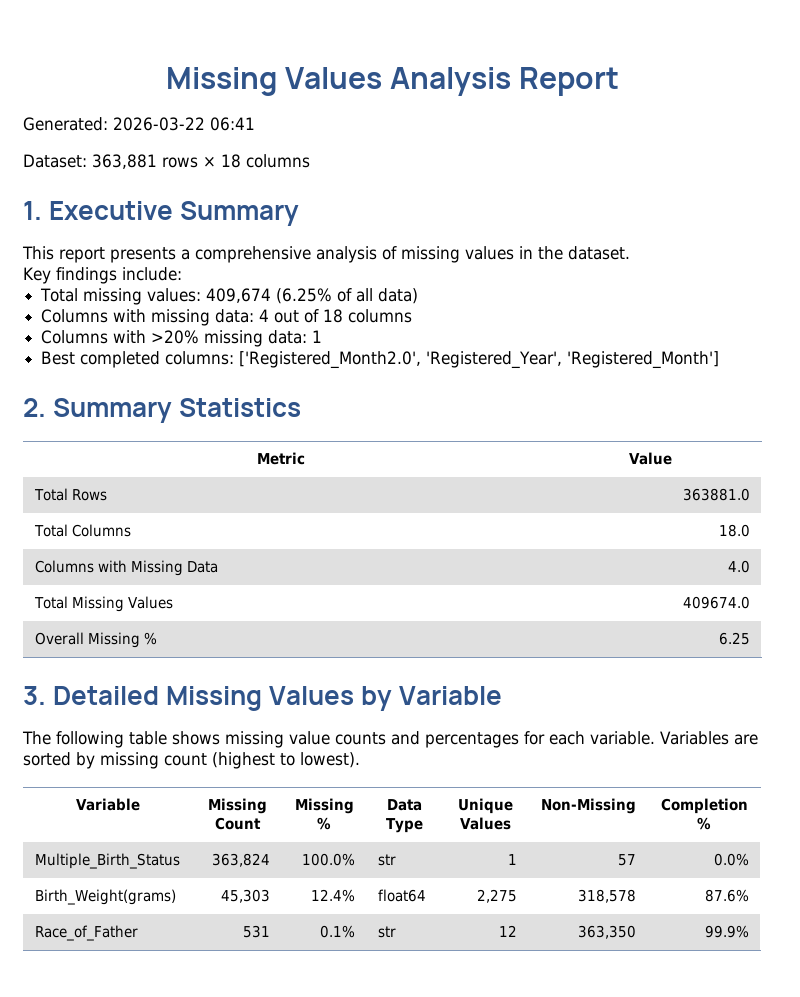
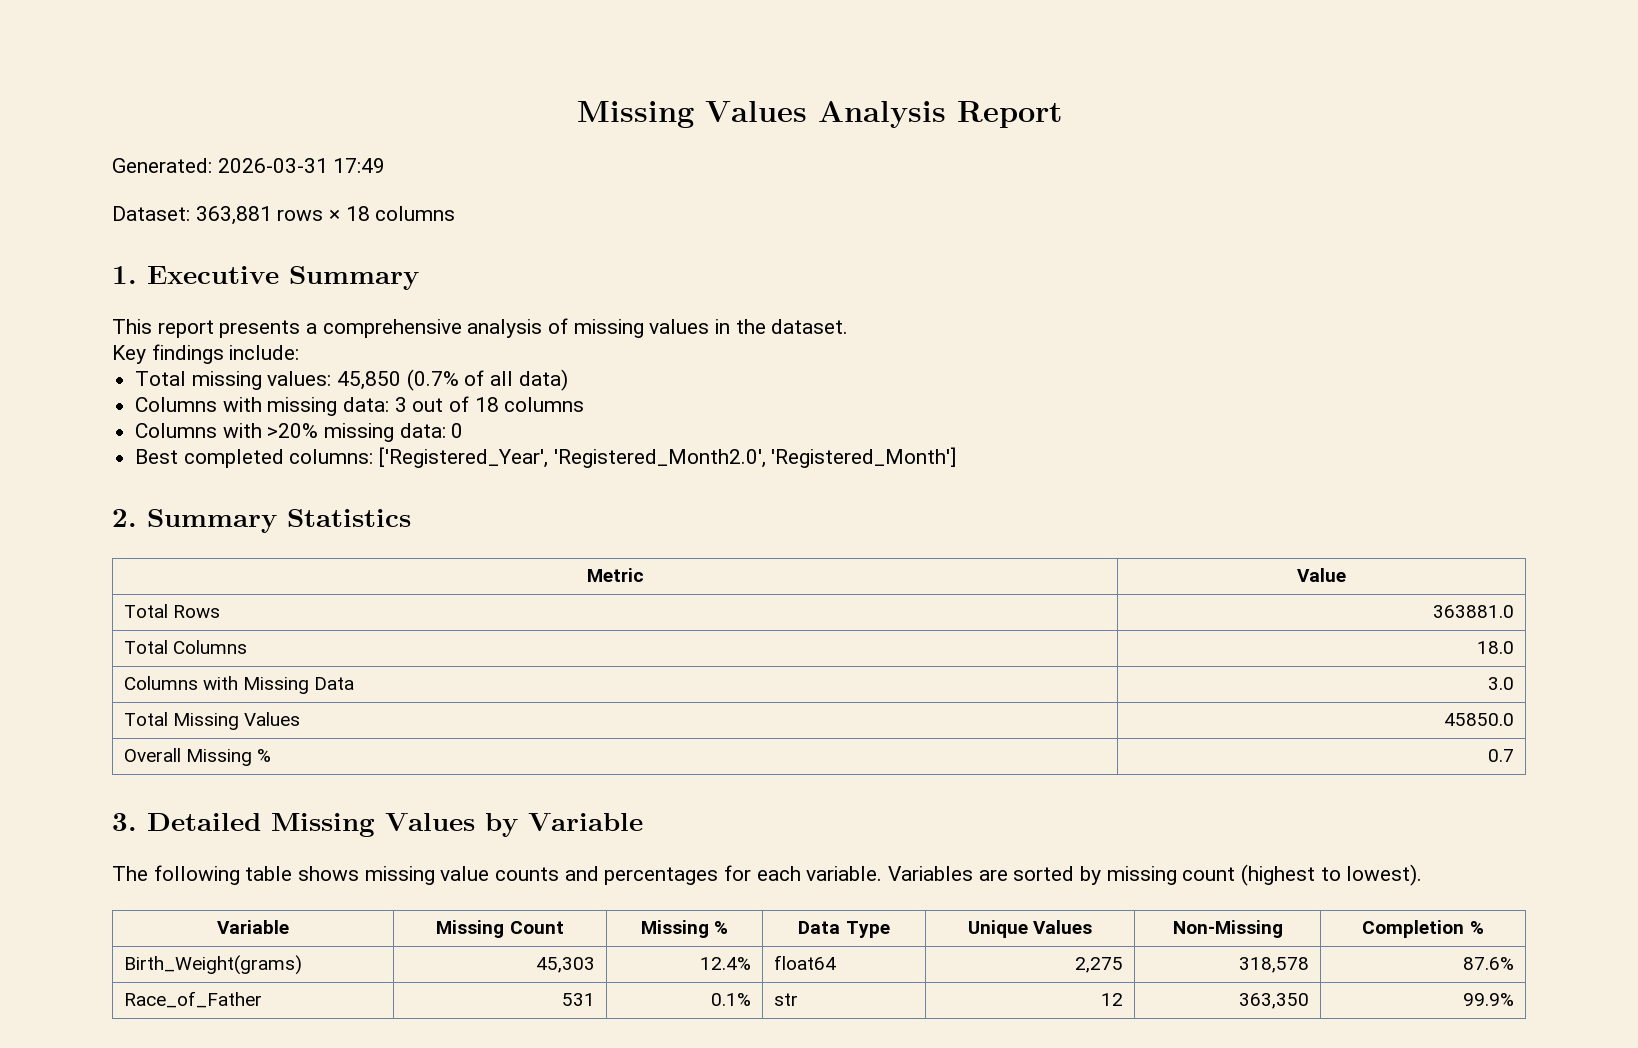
- Generated: 2026-03-22 06:41
+ Generated: 2026-03-31 17:49
- Total missing values: 409,674 (6.25% of all data)
+ Total missing values: 45,850 (0.7% of all data)
- Columns with missing data: 4 out of 18 columns
+ Columns with missing data: 3 out of 18 columns
- Columns with >20% missing data: 1
+ Columns with >20% missing data: 0
- Best completed columns: ['Registered_Month2.0', 'Registered_Year', 'Registered_Month']
+ Best completed columns: ['Registered_Year', 'Registered_Month2.0', 'Registered_Month']
- Columns with Missing Data | 4.0
+ Columns with Missing Data | 3.0
- Total Missing Values | 409674.0
+ Total Missing Values | 45850.0
- Overall Missing % | 6.25
+ Overall Missing % | 0.7
- Multiple_Birth_Status | 363,824 | 100.0% | str | 1 | 57 | 0.0%

